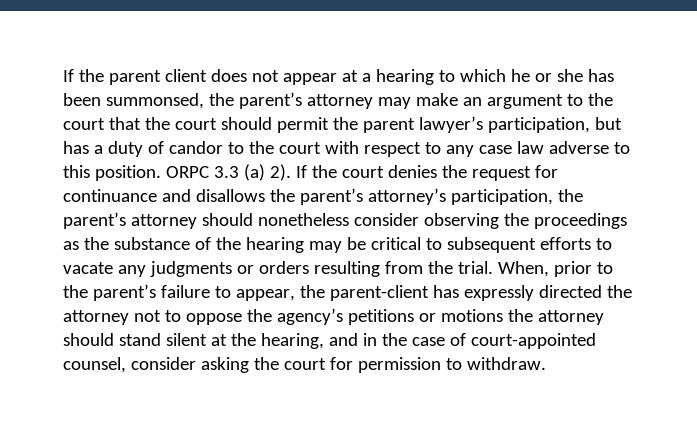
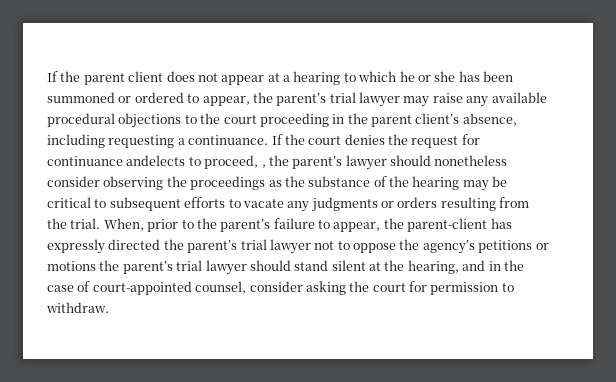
- If the parent client does not appear at a hearing to which he or she has been summonsed, the parent’s attorney may make an argument to the court that the court should permit the parent lawyer’s participation, but has a duty of candor to the court with respect to any case law adverse to this position. ORPC 3.3 (a) 2).
+ If the parent client does not appear at a hearing to which he or she has been summoned or ordered to appear, the parent’s trial lawyer may raise any available procedural objections to the court proceeding in the parent client’s absence, including requesting a continuance.
- If the court denies the request for continuance and disallows the parent’s attorney’s participation, the parent’s attorney should nonetheless consider observing the proceedings as the substance of the hearing may be critical to subsequent efforts to vacate any judgments or orders resulting from the trial.
+ If the court denies the request for continuance andelects to proceed, , the parent’s lawyer should nonetheless consider observing the proceedings as the substance of the hearing may be critical to subsequent efforts to vacate any judgments or orders resulting from the trial.
- When, prior to the parent’s failure to appear, the parent-client has expressly directed the attorney not to oppose the agency’s petitions or motions the attorney should stand silent at the hearing, and in the case of court-appointed counsel, consider asking the court for permission to withdraw.
+ When, prior to the parent’s failure to appear, the parent-client has expressly directed the parent’s trial lawyer not to oppose the agency’s petitions or motions the parent’s trial lawyer should stand silent at the hearing, and in the case of court-appointed counsel, consider asking the court for permission to withdraw.

